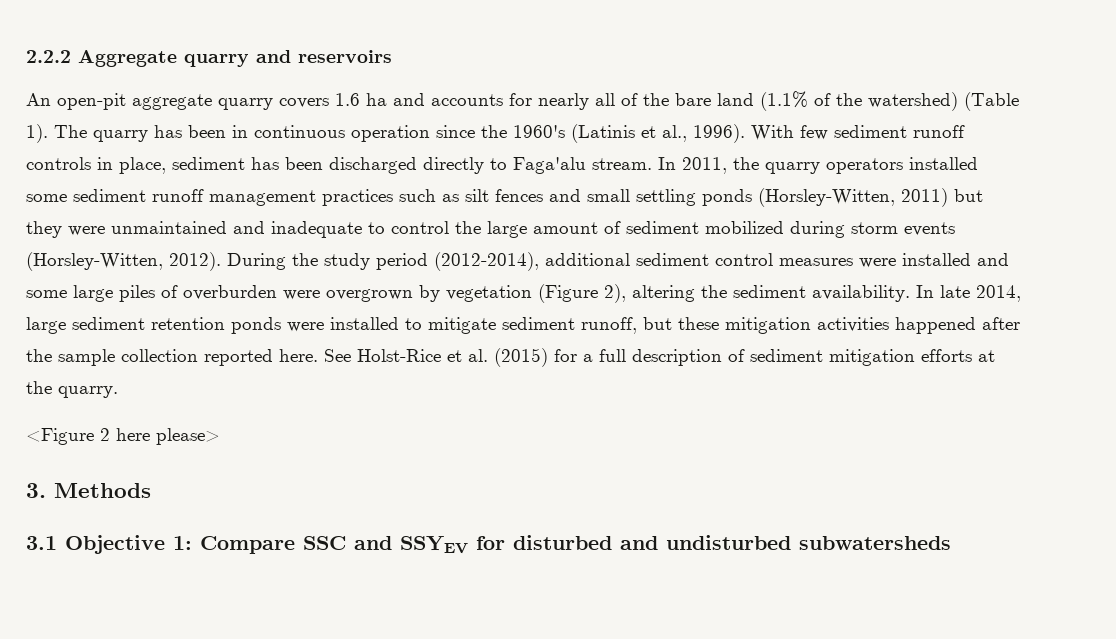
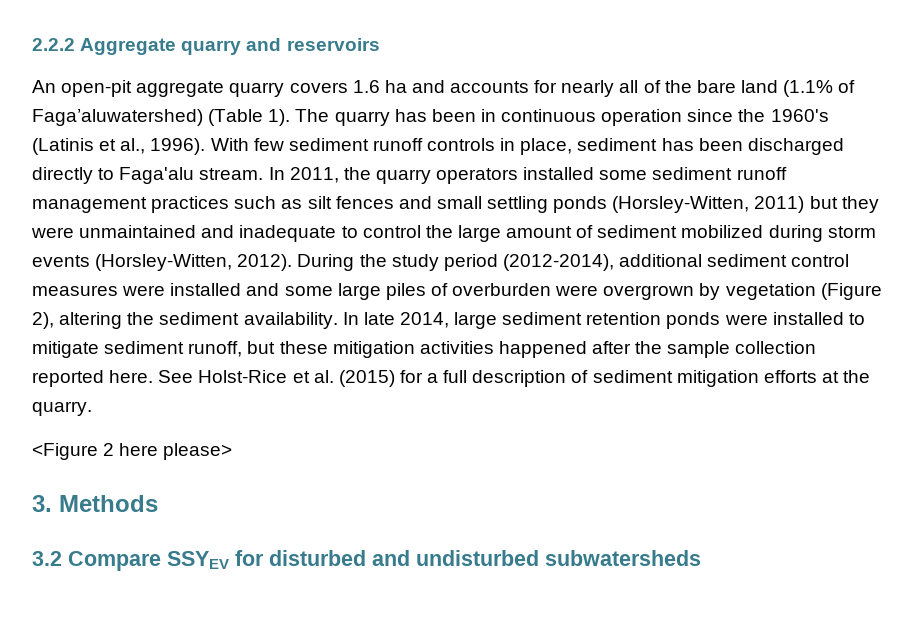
- An open-pit aggregate quarry covers 1.6 ha and accounts for nearly all of the bare land (1.1% of the watershed) (Table 1).
+ An open-pit aggregate quarry covers 1.6 ha and accounts for nearly all of the bare land (1.1% of Faga’aluwatershed) (Table 1).
- 3.1 Objective 1: Compare SSC and SSYEV for disturbed and undisturbed subwatersheds
+ 3.2 Compare SSYEV for disturbed and undisturbed subwatersheds

